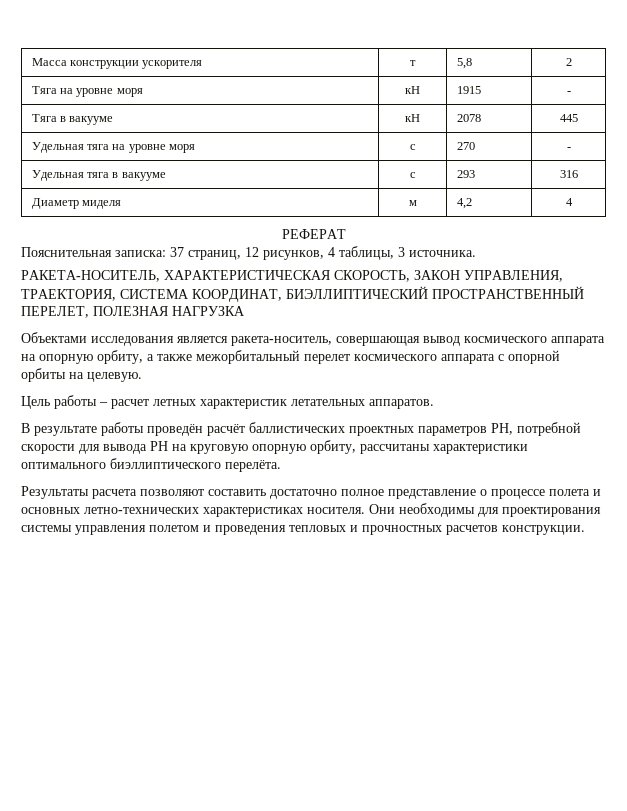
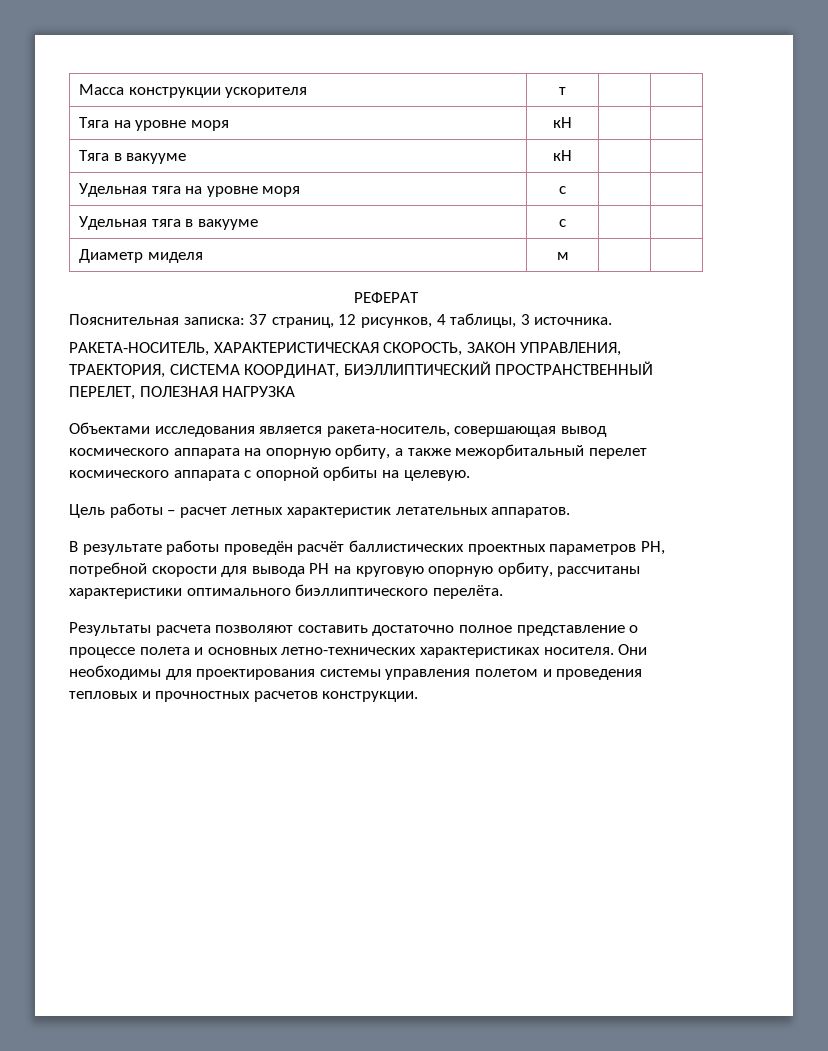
- Масса конструкции ускорителя | т | 5,8 | 2
+ Масса конструкции ускорителя | т | |
- Тяга на уровне моря | кН | 1915 | -
+ Тяга на уровне моря | кН | |
- Тяга в вакууме | кН | 2078 | 445
+ Тяга в вакууме | кН | |
- Удельная тяга на уровне моря | с | 270 | -
+ Удельная тяга на уровне моря | с | |
- Удельная тяга в вакууме | с | 293 | 316
+ Удельная тяга в вакууме | с | |
- Диаметр миделя | м | 4,2 | 4
+ Диаметр миделя | м | |

